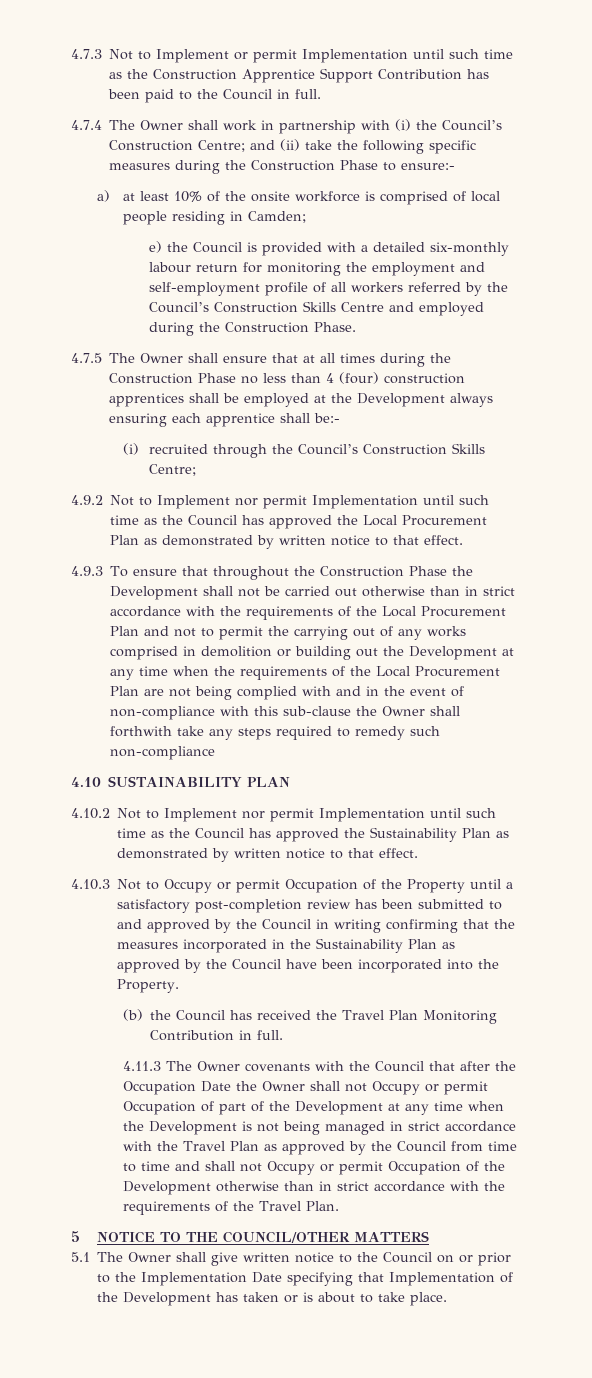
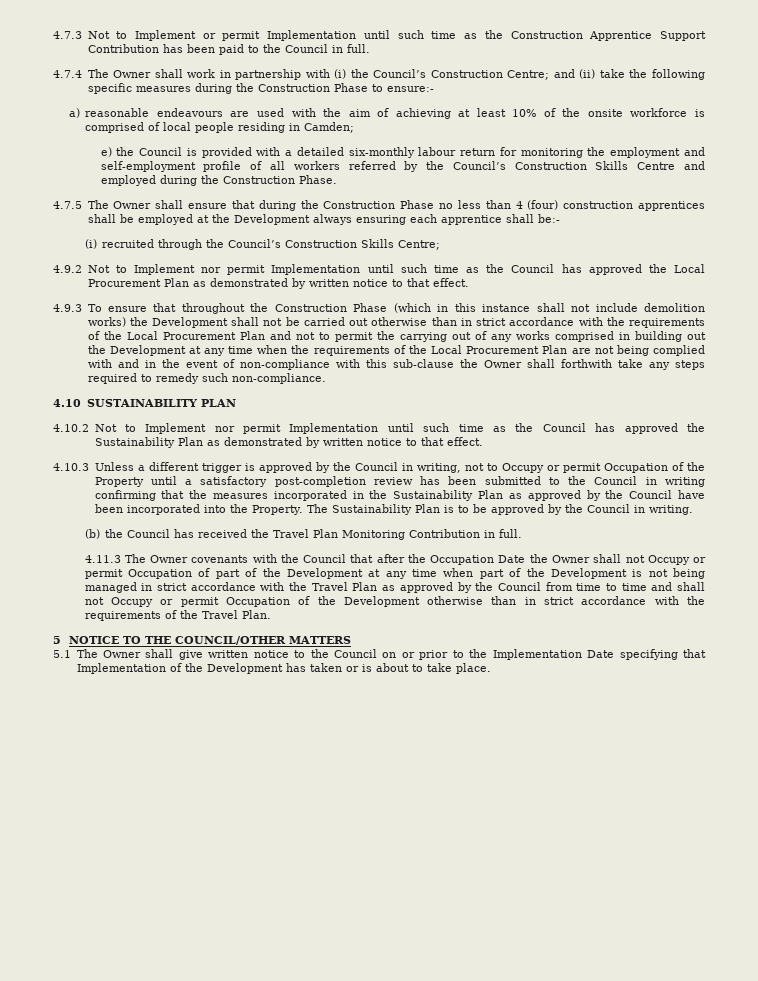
- a) at least 10% of the onsite workforce is comprised of local people residing in Camden;
+ a) reasonable endeavours are used with the aim of achieving at least 10% of the onsite workforce is comprised of local people residing in Camden;
- 4.7.5 The Owner shall ensure that at all times during the Construction Phase no less than 4 (four) construction apprentices shall be employed at the Development always ensuring each apprentice shall be:-
+ 4.7.5 The Owner shall ensure that during the Construction Phase no less than 4 (four) construction apprentices shall be employed at the Development always ensuring each apprentice shall be:-
- 4.9.3 To ensure that throughout the Construction Phase the Development shall not be carried out otherwise than in strict accordance with the requirements of the Local Procurement Plan and not to permit the carrying out of any works comprised in demolition or building out the Development at any time when the requirements of the Local Procurement Plan are not being complied with and in the event of non-compliance with this sub-clause the Owner shall forthwith take any steps required to remedy such non-compliance
+ 4.9.3 To ensure that throughout the Construction Phase (which in this instance shall not include demolition works) the Development shall not be carried out otherwise than in strict accordance with the requirements of the Local Procurement Plan and not to permit the carrying out of any works comprised in building out the Development at any time when the requirements of the Local Procurement Plan are not being complied with and in the event of non-compliance with this sub-clause the Owner shall forthwith take any steps required to remedy such non-compliance.
- 4.10.3 Not to Occupy or permit Occupation of the Property until a satisfactory post-completion review has been submitted to and approved by the Council in writing confirming that the measures incorporated in the Sustainability Plan as approved by the Council have been incorporated into the Property.
+ 4.10.3 Unless a different trigger is approved by the Council in writing, not to Occupy or permit Occupation of the Property until a satisfactory post-completion review has been submitted to the Council in writing confirming that the measures incorporated in the Sustainability Plan as approved by the Council have been incorporated into the Property. The Sustainability Plan is to be approved by the Council in writing.
- 4.11.3 The Owner covenants with the Council that after the Occupation Date the Owner shall not Occupy or permit Occupation of part of the Development at any time when the Development is not being managed in strict accordance with the Travel Plan as approved by the Council from time to time and shall not Occupy or permit Occupation of the Development otherwise than in strict accordance with the requirements of the Travel Plan.
+ 4.11.3 The Owner covenants with the Council that after the Occupation Date the Owner shall not Occupy or permit Occupation of part of the Development at any time when part of the Development is not being managed in strict accordance with the Travel Plan as approved by the Council from time to time and shall not Occupy or permit Occupation of the Development otherwise than in strict accordance with the requirements of the Travel Plan.

